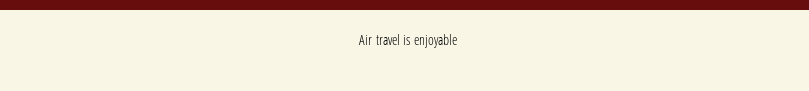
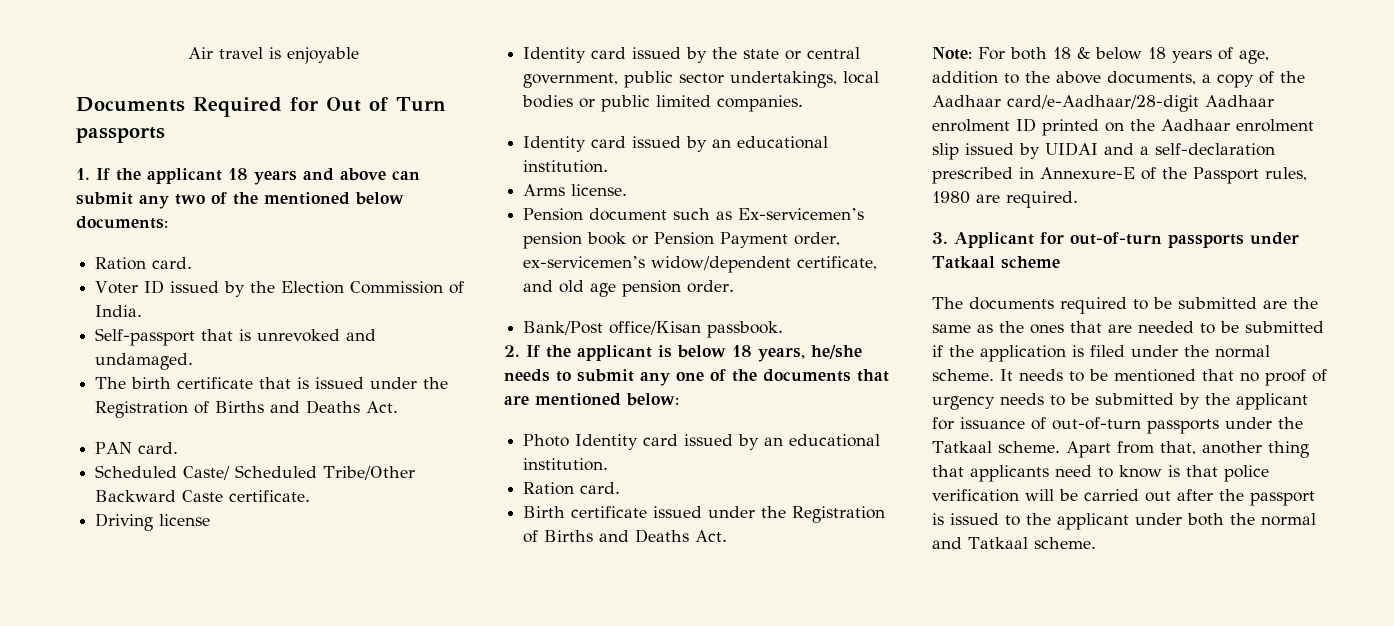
+ Documents Required for Out of Turn passports
+ 1. If the applicant 18 years and above can submit any two of the mentioned below documents:
+ Ration card.
+ Voter ID issued by the Election Commission of India.
+ Self-passport that is unrevoked and undamaged.
+ The birth certificate that is issued under the Registration of Births and Deaths Act.
+ PAN card.
+ Scheduled Caste/ Scheduled Tribe/Other Backward Caste certificate.
+ Driving license
+ Identity card issued by the state or central government, public sector undertakings, local bodies or public limited companies.
+ Identity card issued by an educational institution.
+ Arms license.
+ Pension document such as Ex-servicemen’s pension book or Pension Payment order, ex-servicemen’s widow/dependent certificate, and old age pension order.
+ Bank/Post office/Kisan passbook.
+ 2. If the applicant is below 18 years, he/she needs to submit any one of the documents that are mentioned below:
+ Photo Identity card issued by an educational institution.
+ Ration card.
+ Birth certificate issued under the Registration of Births and Deaths Act.
+ Note: For both 18 & below 18 years of age, addition to the above documents, a copy of the Aadhaar card/e-Aadhaar/28-digit Aadhaar enrolment ID printed on the Aadhaar enrolment slip issued by UIDAI and a self-declaration prescribed in Annexure-E of the Passport rules, 1980 are required.
+ 3. Applicant for out-of-turn passports under Tatkaal scheme
+ The documents required to be submitted are the same as the ones that are needed to be submitted if the application is filed under the normal scheme. It needs to be mentioned that no proof of urgency needs to be submitted by the applicant for issuance of out-of-turn passports under the Tatkaal scheme. Apart from that, another thing that applicants need to know is that police verification will be carried out after the passport is issued to the applicant under both the normal and Tatkaal scheme.

